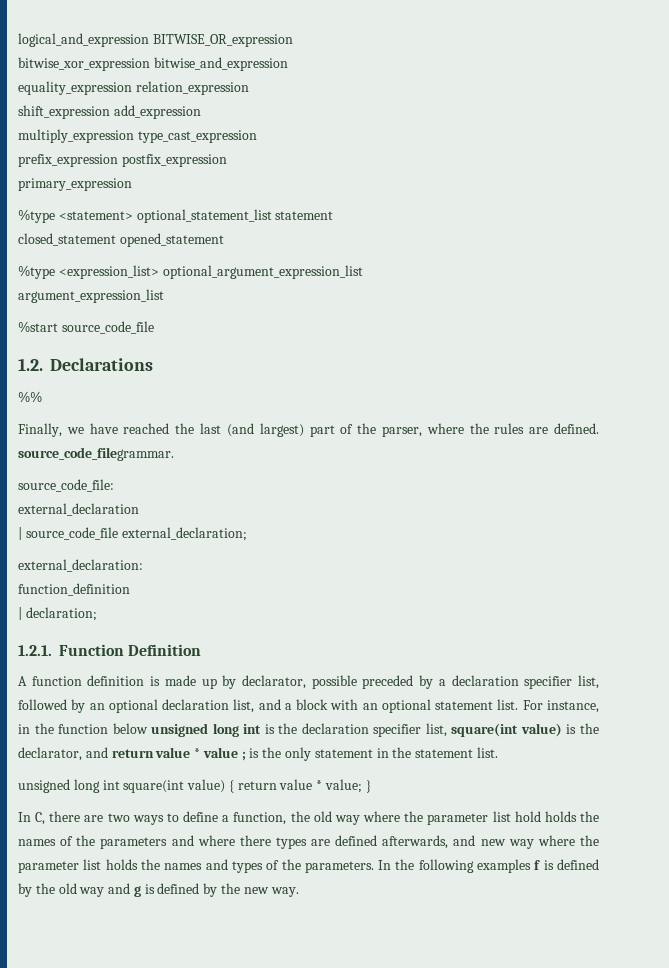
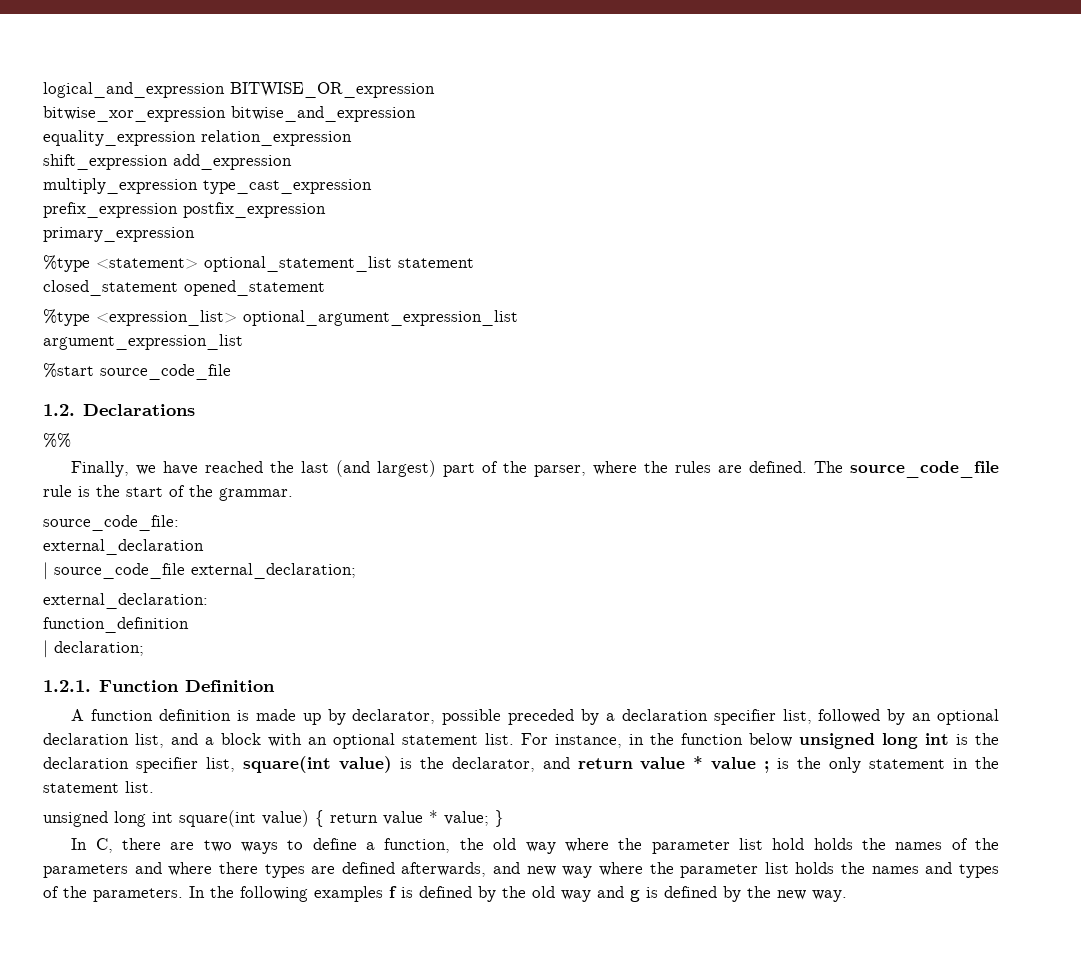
- Finally, we have reached the last (and largest) part of the parser, where the rules are defined. source_code_filegrammar.
+ Finally, we have reached the last (and largest) part of the parser, where the rules are defined. The source_code_file rule is the start of the grammar.

